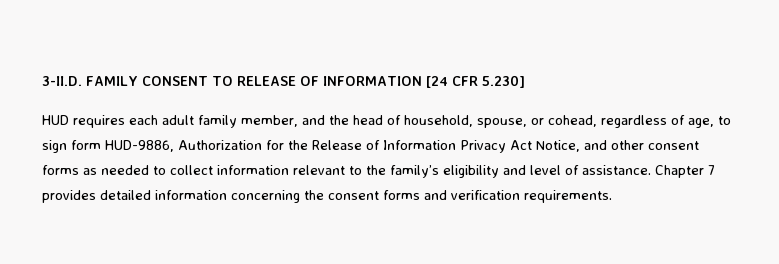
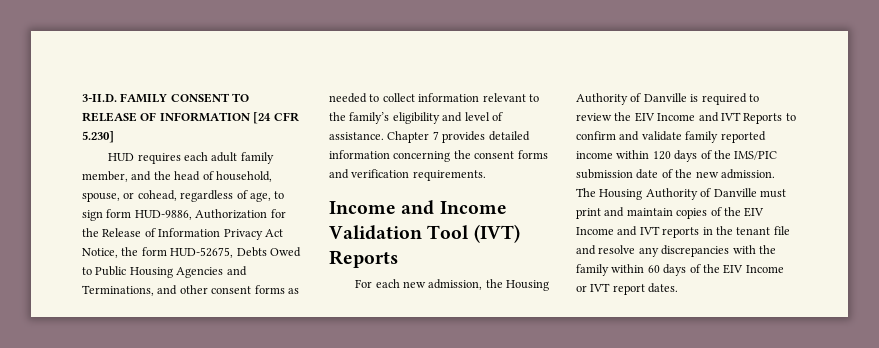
- HUD requires each adult family member, and the head of household, spouse, or cohead, regardless of age, to sign form HUD-9886, Authorization for the Release of Information Privacy Act Notice, and other consent forms as needed to collect information relevant to the family’s eligibility and level of assistance.
+ HUD requires each adult family member, and the head of household, spouse, or cohead, regardless of age, to sign form HUD-9886, Authorization for the Release of Information Privacy Act Notice, the form HUD-52675, Debts Owed to Public Housing Agencies and Terminations, and other consent forms as needed to collect information relevant to the family’s eligibility and level of assistance.
+ Income and Income Validation Tool (IVT) Reports
+ For each new admission, the Housing Authority of Danville is required to review the EIV Income and IVT Reports to confirm and validate family reported income within 120 days of the IMS/PIC submission date of the new admission. The Housing Authority of Danville must print and maintain copies of the EIV Income and IVT reports in the tenant file and resolve any discrepancies with the family within 60 days of the EIV Income or IVT report dates.

